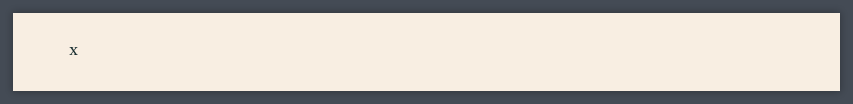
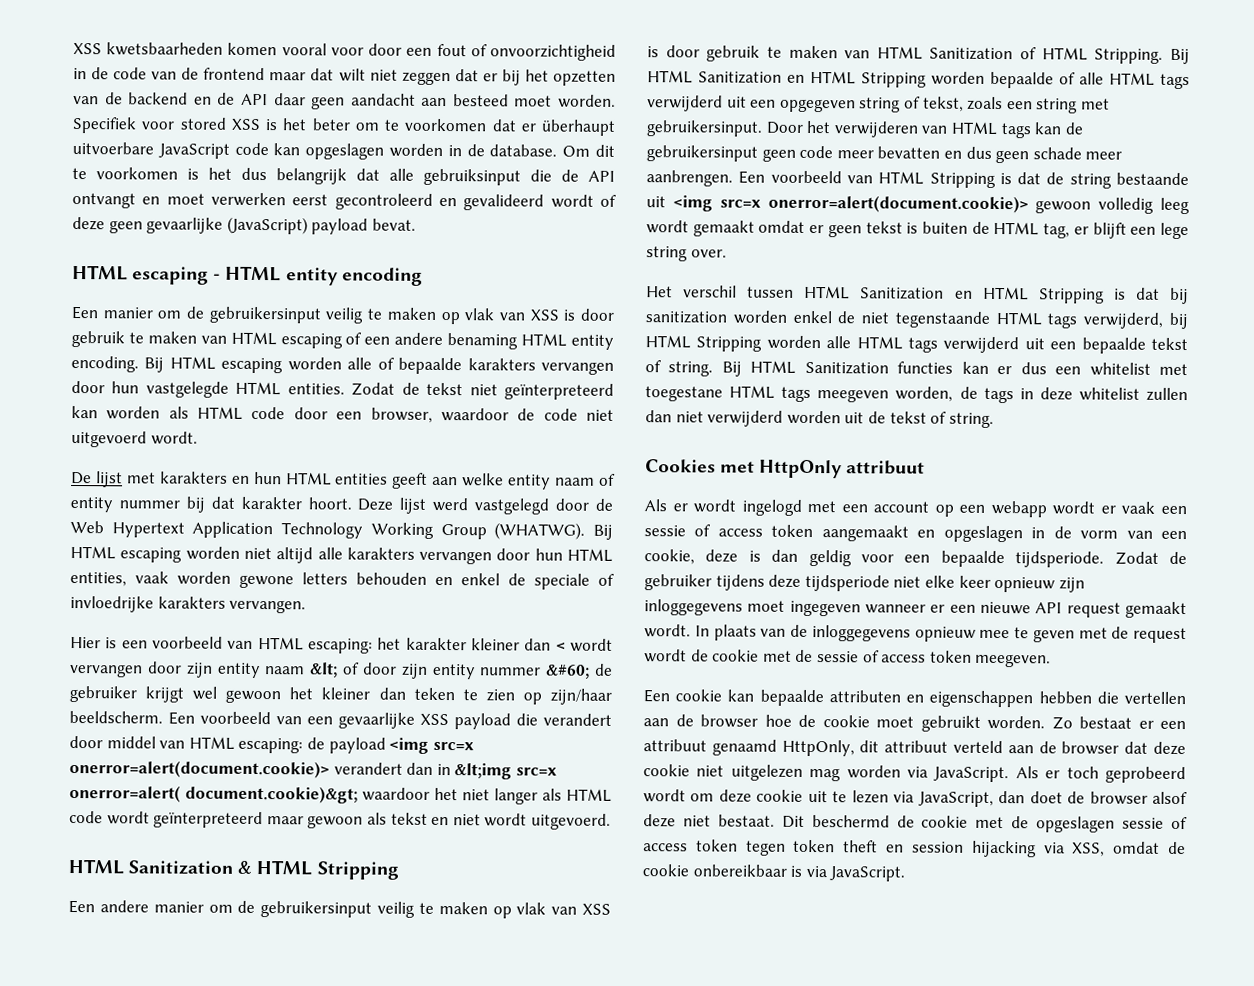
- x
+ XSS kwetsbaarheden komen vooral voor door een fout of onvoorzichtigheid in de code van de frontend maar dat wilt niet zeggen dat er bij het opzetten van de backend en de API daar geen aandacht aan besteed moet worden. Specifiek voor stored XSS is het beter om te voorkomen dat er überhaupt uitvoerbare JavaScript code kan opgeslagen worden in de database. Om dit te voorkomen is het dus belangrijk dat alle gebruiksinput die de API ontvangt en moet verwerken eerst gecontroleerd en gevalideerd wordt of deze geen gevaarlijke (JavaScript) payload bevat.
+ HTML escaping - HTML entity encoding
+ Een manier om de gebruikersinput veilig te maken op vlak van XSS is door gebruik te maken van HTML escaping of een andere benaming HTML entity encoding. Bij HTML escaping worden alle of bepaalde karakters vervangen door hun vastgelegde HTML entities. Zodat de tekst niet geïnterpreteerd kan worden als HTML code door een browser, waardoor de code niet uitgevoerd wordt.
+ De lijst met karakters en hun HTML entities geeft aan welke entity naam of entity nummer bij dat karakter hoort. Deze lijst werd vastgelegd door de Web Hypertext Application Technology Working Group (WHATWG). Bij HTML escaping worden niet altijd alle karakters vervangen door hun HTML entities, vaak worden gewone letters behouden en enkel de speciale of invloedrijke karakters vervangen.
+ Hier is een voorbeeld van HTML escaping: het karakter kleiner dan < wordt vervangen door zijn entity naam &lt; of door zijn entity nummer &#60; de gebruiker krijgt wel gewoon het kleiner dan teken te zien op zijn/haar beeldscherm. Een voorbeeld van een gevaarlijke XSS payload die verandert door middel van HTML escaping: de payload <img src=x onerror=alert(document.cookie)> verandert dan in &lt;img src=x onerror=alert( document.cookie)&gt; waardoor het niet langer als HTML code wordt geïnterpreteerd maar gewoon als tekst en niet wordt uitgevoerd.
+ HTML Sanitization & HTML Stripping
+ Een andere manier om de gebruikersinput veilig te maken op vlak van XSS is door gebruik te maken van HTML Sanitization of HTML Stripping. Bij HTML Sanitization en HTML Stripping worden bepaalde of alle HTML tags verwijderd uit een opgegeven string of tekst, zoals een string met gebruikersinput. Door het verwijderen van HTML tags kan de gebruikersinput geen code meer bevatten en dus geen schade meer aanbrengen. Een voorbeeld van HTML Stripping is dat de string bestaande uit <img src=x onerror=alert(document.cookie)> gewoon volledig leeg wordt gemaakt omdat er geen tekst is buiten de HTML tag, er blijft een lege string over.
+ Het verschil tussen HTML Sanitization en HTML Stripping is dat bij sanitization worden enkel de niet tegenstaande HTML tags verwijderd, bij HTML Stripping worden alle HTML tags verwijderd uit een bepaalde tekst of string. Bij HTML Sanitization functies kan er dus een whitelist met toegestane HTML tags meegeven worden, de tags in deze whitelist zullen dan niet verwijderd worden uit de tekst of string.
+ Cookies met HttpOnly attribuut
+ Als er wordt ingelogd met een account op een webapp wordt er vaak een sessie of access token aangemaakt en opgeslagen in de vorm van een cookie, deze is dan geldig voor een bepaalde tijdsperiode. Zodat de gebruiker tijdens deze tijdsperiode niet elke keer opnieuw zijn inloggegevens moet ingegeven wanneer er een nieuwe API request gemaakt wordt. In plaats van de inloggegevens opnieuw mee te geven met de request wordt de cookie met de sessie of access token meegeven.
+ Een cookie kan bepaalde attributen en eigenschappen hebben die vertellen aan de browser hoe de cookie moet gebruikt worden. Zo bestaat er een attribuut genaamd HttpOnly, dit attribuut verteld aan de browser dat deze cookie niet uitgelezen mag worden via JavaScript. Als er toch geprobeerd wordt om deze cookie uit te lezen via JavaScript, dan doet de browser alsof deze niet bestaat. Dit beschermd de cookie met de opgeslagen sessie of access token tegen token theft en session hijacking via XSS, omdat de cookie onbereikbaar is via JavaScript.

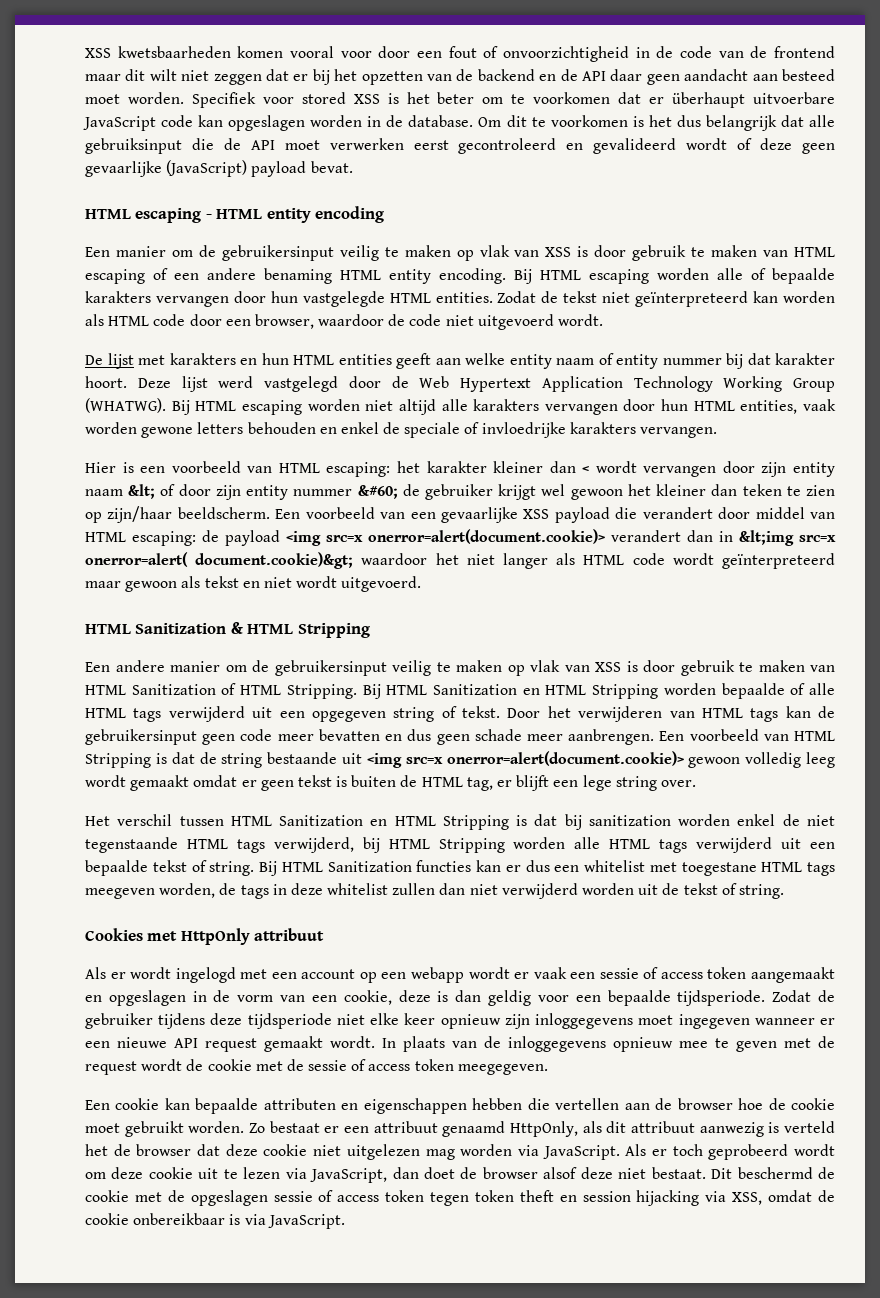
- XSS kwetsbaarheden komen vooral voor door een fout of onvoorzichtigheid in de code van de frontend maar dat wilt niet zeggen dat er bij het opzetten van de backend en de API daar geen aandacht aan besteed moet worden.
+ XSS kwetsbaarheden komen vooral voor door een fout of onvoorzichtigheid in de code van de frontend maar dit wilt niet zeggen dat er bij het opzetten van de backend en de API daar geen aandacht aan besteed moet worden.
- Om dit te voorkomen is het dus belangrijk dat alle gebruiksinput die de API ontvangt en moet verwerken eerst gecontroleerd en gevalideerd wordt of deze geen gevaarlijke (JavaScript) payload bevat.
+ Om dit te voorkomen is het dus belangrijk dat alle gebruiksinput die de API moet verwerken eerst gecontroleerd en gevalideerd wordt of deze geen gevaarlijke (JavaScript) payload bevat.
- Bij HTML Sanitization en HTML Stripping worden bepaalde of alle HTML tags verwijderd uit een opgegeven string of tekst, zoals een string met gebruikersinput.
+ Bij HTML Sanitization en HTML Stripping worden bepaalde of alle HTML tags verwijderd uit een opgegeven string of tekst.
- In plaats van de inloggegevens opnieuw mee te geven met de request wordt de cookie met de sessie of access token meegeven.
+ In plaats van de inloggegevens opnieuw mee te geven met de request wordt de cookie met de sessie of access token meegegeven.
- Zo bestaat er een attribuut genaamd HttpOnly, dit attribuut verteld aan de browser dat deze cookie niet uitgelezen mag worden via JavaScript.
+ Zo bestaat er een attribuut genaamd HttpOnly, als dit attribuut aanwezig is verteld het de browser dat deze cookie niet uitgelezen mag worden via JavaScript.

